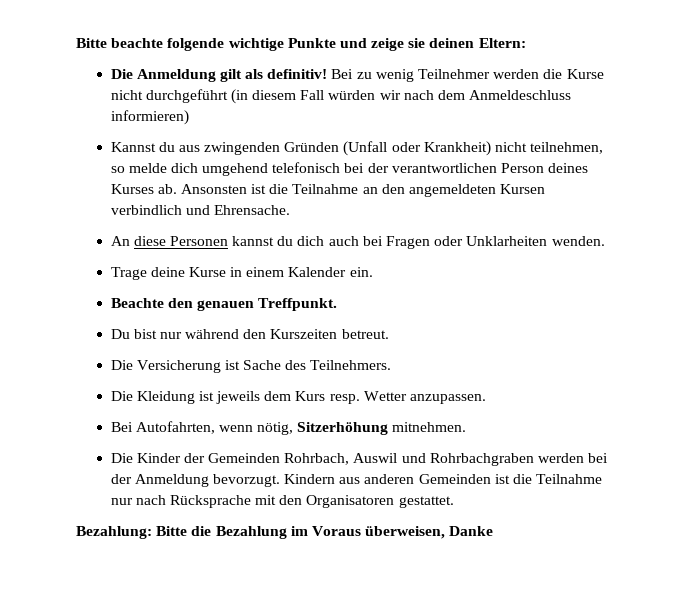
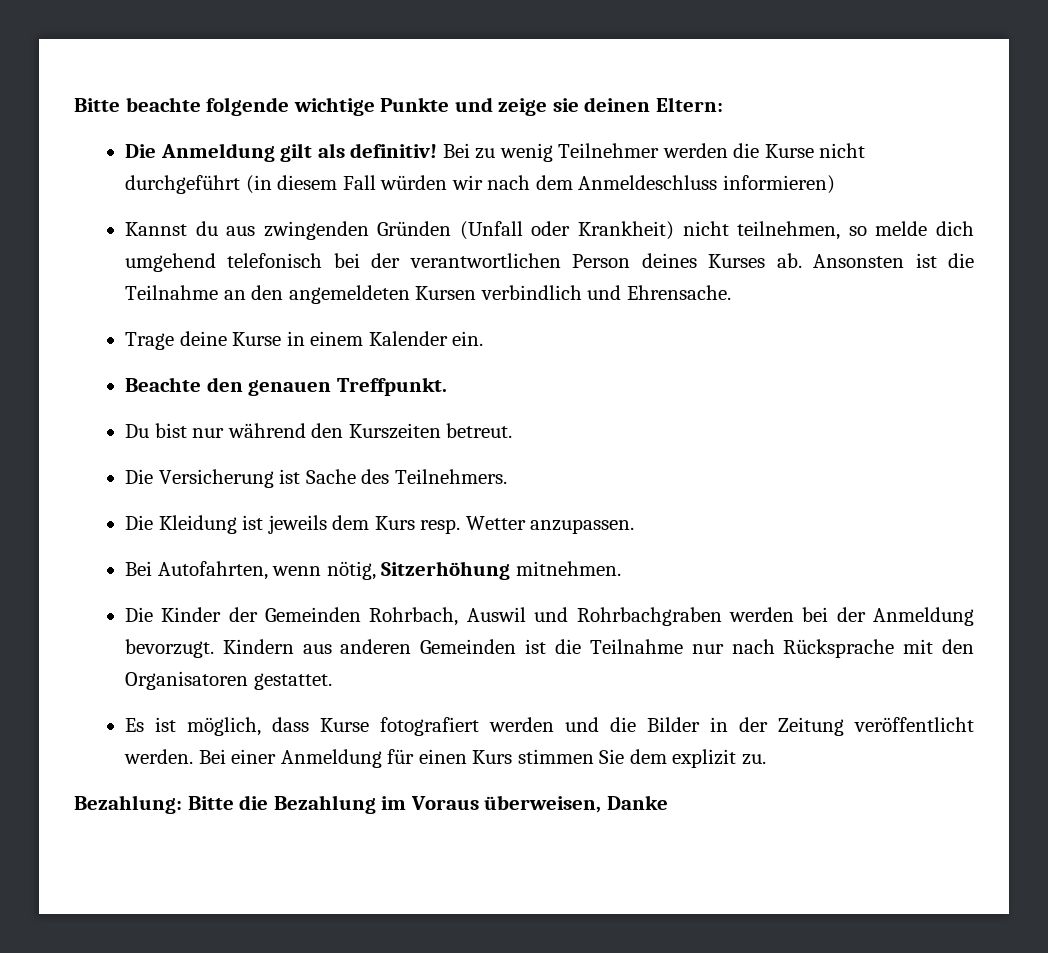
- An diese Personen kannst du dich auch bei Fragen oder Unklarheiten wenden.
+ Es ist möglich, dass Kurse fotografiert werden und die Bilder in der Zeitung veröffentlicht werden. Bei einer Anmeldung für einen Kurs stimmen Sie dem explizit zu.

